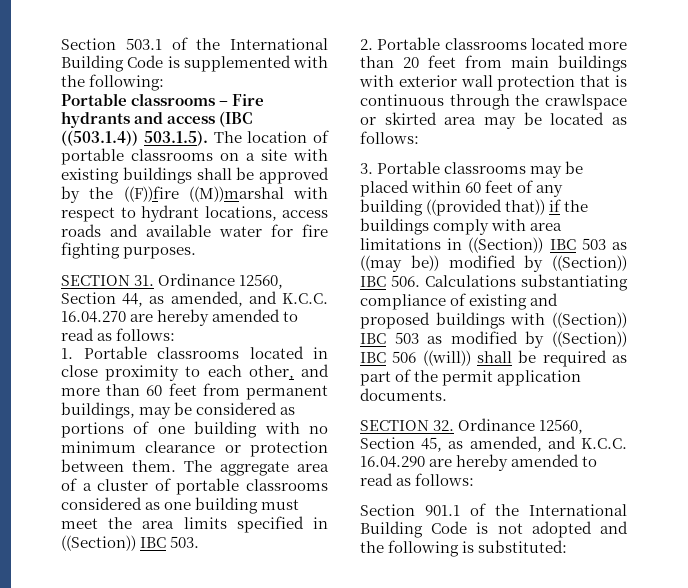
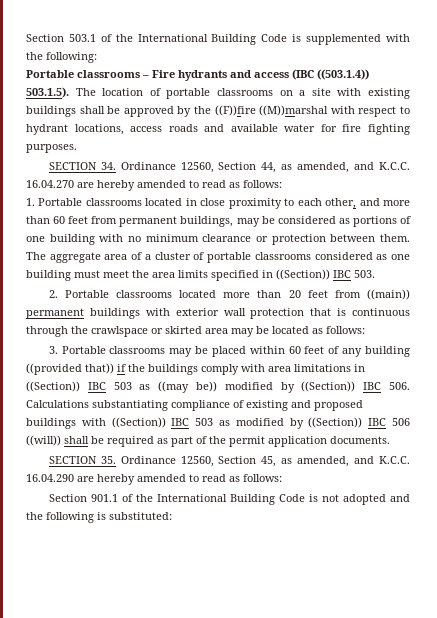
- SECTION 31. Ordinance 12560, Section 44, as amended, and K.C.C. 16.04.270 are hereby amended to read as follows:
+ SECTION 34. Ordinance 12560, Section 44, as amended, and K.C.C. 16.04.270 are hereby amended to read as follows:
- 2. Portable classrooms located more than 20 feet from main buildings with exterior wall protection that is continuous through the crawlspace or skirted area may be located as follows:
+ 2. Portable classrooms located more than 20 feet from ((main)) permanent buildings with exterior wall protection that is continuous through the crawlspace or skirted area may be located as follows:
- SECTION 32. Ordinance 12560, Section 45, as amended, and K.C.C. 16.04.290 are hereby amended to read as follows:
+ SECTION 35. Ordinance 12560, Section 45, as amended, and K.C.C. 16.04.290 are hereby amended to read as follows:

